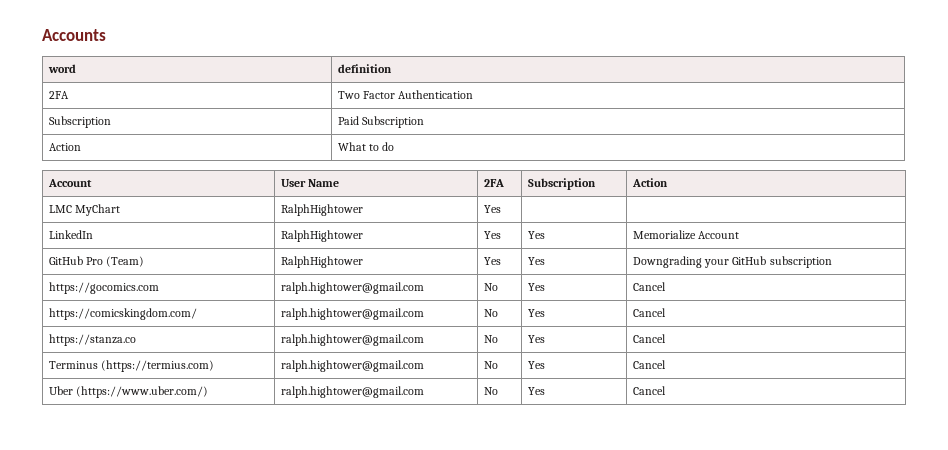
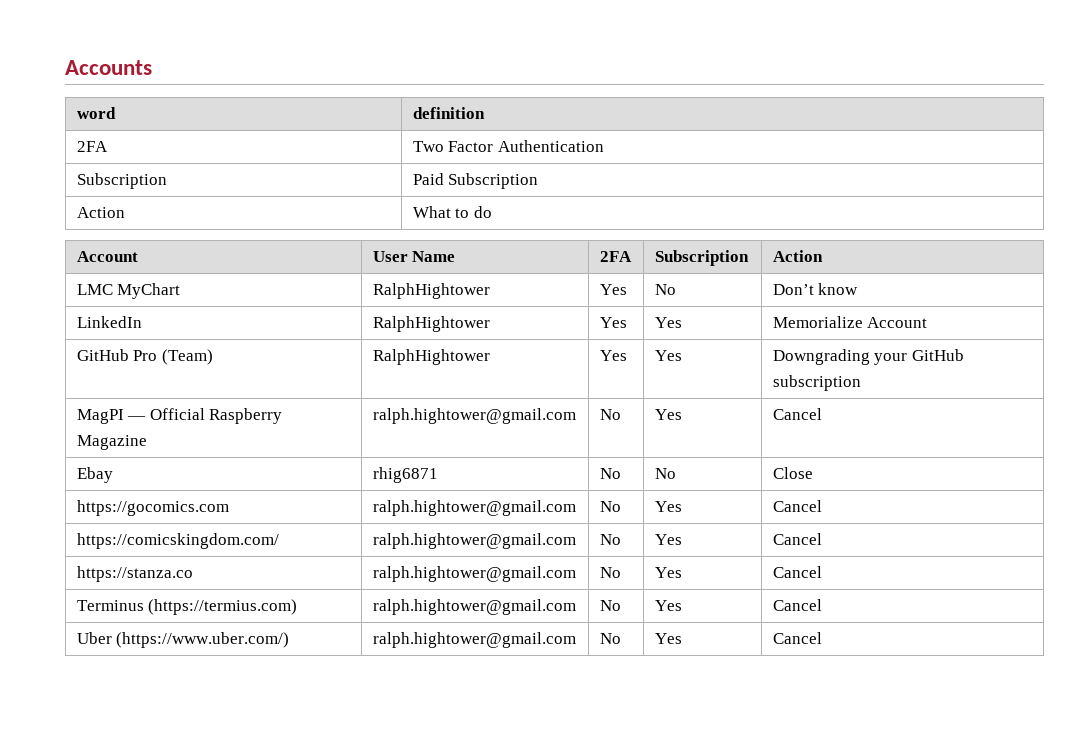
- LMC MyChart | RalphHightower | Yes | |
+ LMC MyChart | RalphHightower | Yes | No | Don’t know
+ MagPI — Official Raspberry Magazine | ralph.hightower@gmail.com | No | Yes | Cancel
+ Ebay | rhig6871 | No | No | Close

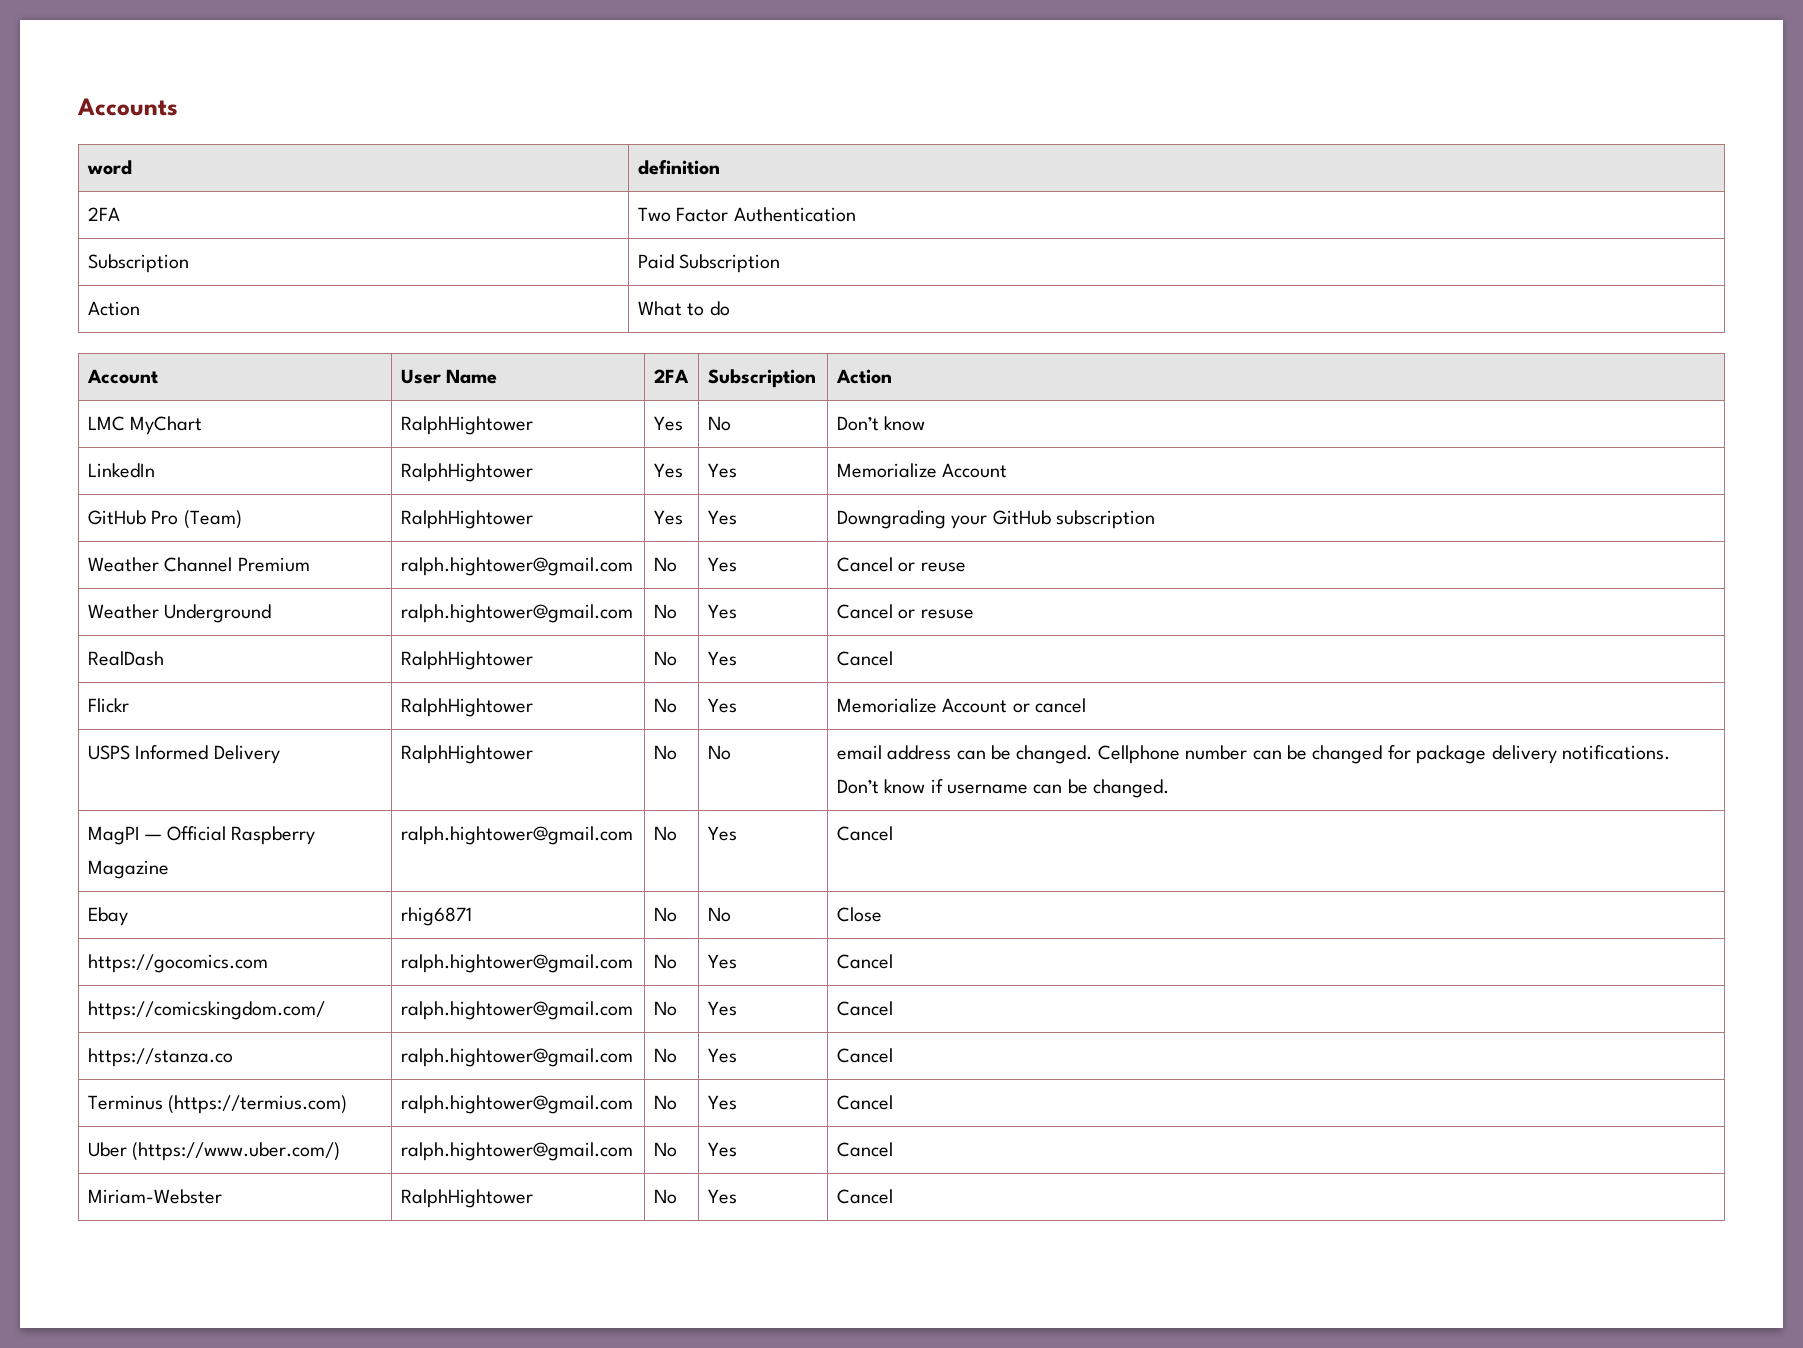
+ Weather Channel Premium | ralph.hightower@gmail.com | No | Yes | Cancel or reuse
+ Weather Underground | ralph.hightower@gmail.com | No | Yes | Cancel or resuse
+ RealDash | RalphHightower | No | Yes | Cancel
+ Flickr | RalphHightower | No | Yes | Memorialize Account or cancel
+ USPS Informed Delivery | RalphHightower | No | No | email address can be changed. Cellphone number can be changed for package delivery notifications. Don’t know if username can be changed.
+ Miriam-Webster | RalphHightower | No | Yes | Cancel

